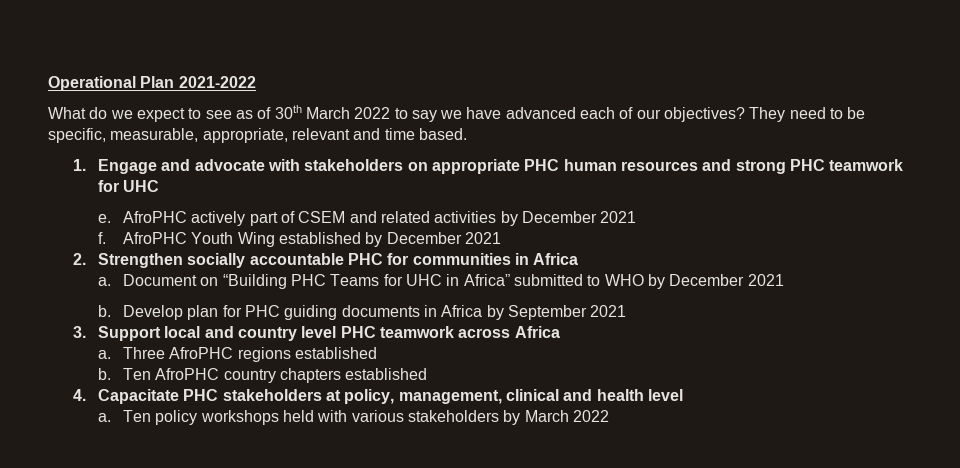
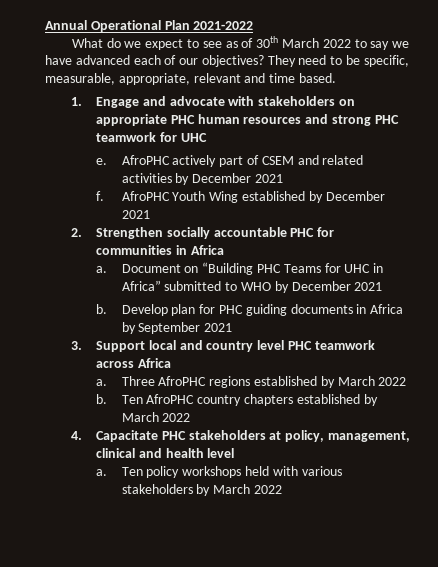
- Operational Plan 2021-2022
+ Annual Operational Plan 2021-2022
- Three AfroPHC regions established
+ Three AfroPHC regions established by March 2022
- Ten AfroPHC country chapters established
+ Ten AfroPHC country chapters established by March 2022

